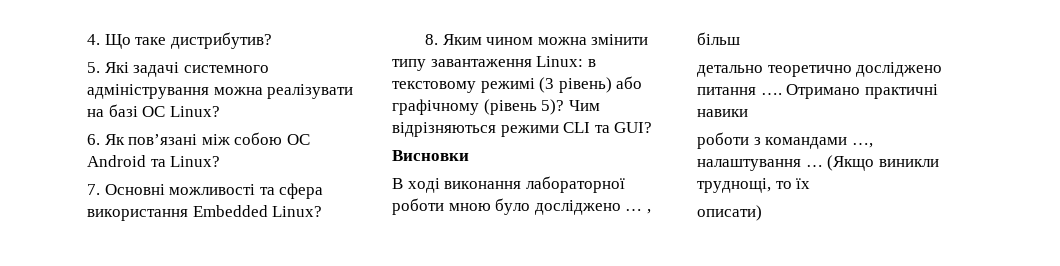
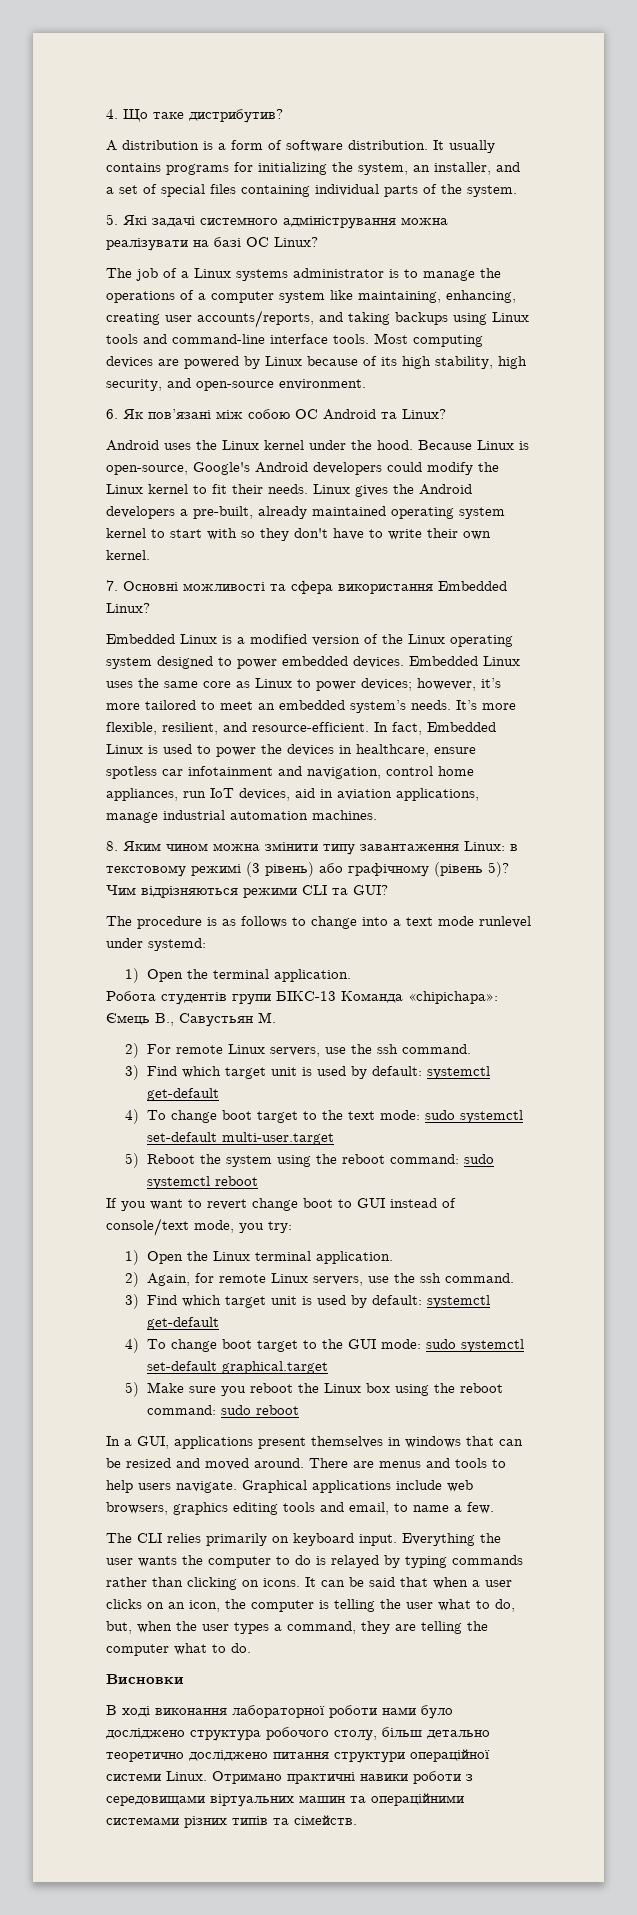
+ A distribution is a form of software distribution. It usually contains programs for initializing the system, an installer, and a set of special files containing individual parts of the system.
+ The job of a Linux systems administrator is to manage the operations of a computer system like maintaining, enhancing, creating user accounts/reports, and taking backups using Linux tools and command-line interface tools. Most computing devices are powered by Linux because of its high stability, high security, and open-source environment.
+ Android uses the Linux kernel under the hood. Because Linux is open-source, Google's Android developers could modify the Linux kernel to fit their needs. Linux gives the Android developers a pre-built, already maintained operating system kernel to start with so they don't have to write their own kernel.
+ Embedded Linux is a modified version of the Linux operating system designed to power embedded devices. Embedded Linux uses the same core as Linux to power devices; however, it’s more tailored to meet an embedded system’s needs. It’s more flexible, resilient, and resource-efficient. In fact, Embedded Linux is used to power the devices in healthcare, ensure spotless car infotainment and navigation, control home appliances, run IoT devices, aid in aviation applications, manage industrial automation machines.
+ The procedure is as follows to change into a text mode runlevel under systemd:
+ 1) Open the terminal application.
+ Робота студентів групи БІКС-13 Команда «chipichapa»: Ємець В., Савустьян М.
+ 2) For remote Linux servers, use the ssh command.
+ 3) Find which target unit is used by default: systemctl get-default
+ 4) To change boot target to the text mode: sudo systemctl set-default multi-user.target
+ 5) Reboot the system using the reboot command: sudo systemctl reboot
+ If you want to revert change boot to GUI instead of console/text mode, you try:
+ 1) Open the Linux terminal application.
+ 2) Again, for remote Linux servers, use the ssh command.
+ 3) Find which target unit is used by default: systemctl get-default
+ 4) To change boot target to the GUI mode: sudo systemctl set-default graphical.target
+ 5) Make sure you reboot the Linux box using the reboot command: sudo reboot
+ In a GUI, applications present themselves in windows that can be resized and moved around. There are menus and tools to help users navigate. Graphical applications include web browsers, graphics editing tools and email, to name a few.
+ The CLI relies primarily on keyboard input. Everything the user wants the computer to do is relayed by typing commands rather than clicking on icons. It can be said that when a user clicks on an icon, the computer is telling the user what to do, but, when the user types a command, they are telling the computer what to do.
- В ході виконання лабораторної роботи мною було досліджено … , більш
- детально теоретично досліджено питання ….
+ В ході виконання лабораторної роботи нами було досліджено структура робочого столу, більш детально теоретично досліджено питання структури операційної системи Linux.
- Отримано практичні навики
- роботи з командами …, налаштування … (Якщо виникли труднощі, то їх
- описати)
+ Отримано практичні навики роботи з середовищами віртуальних машин та операційними системами різних типів та сімейств.

